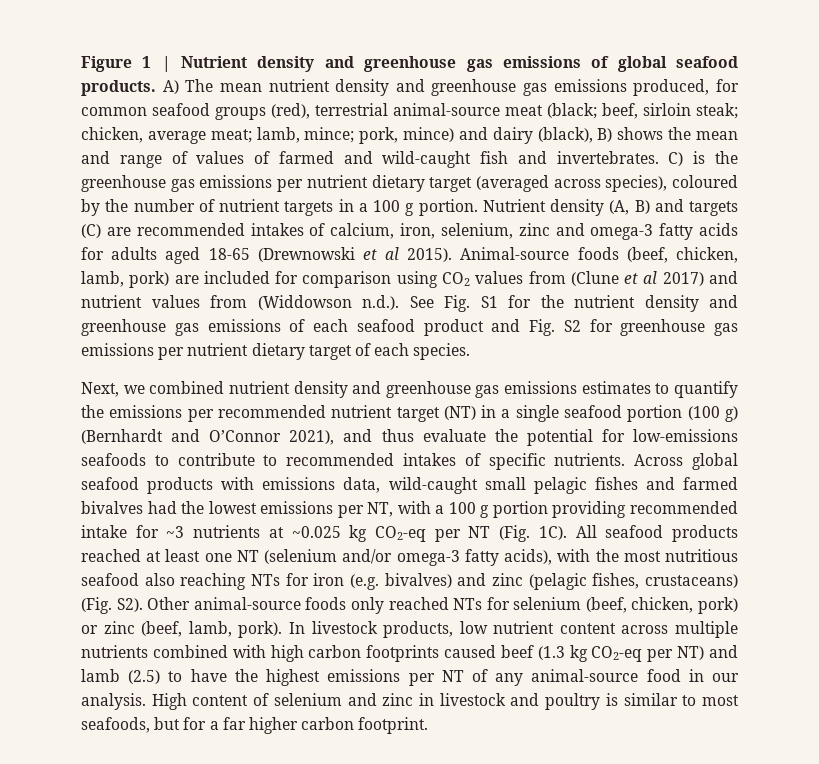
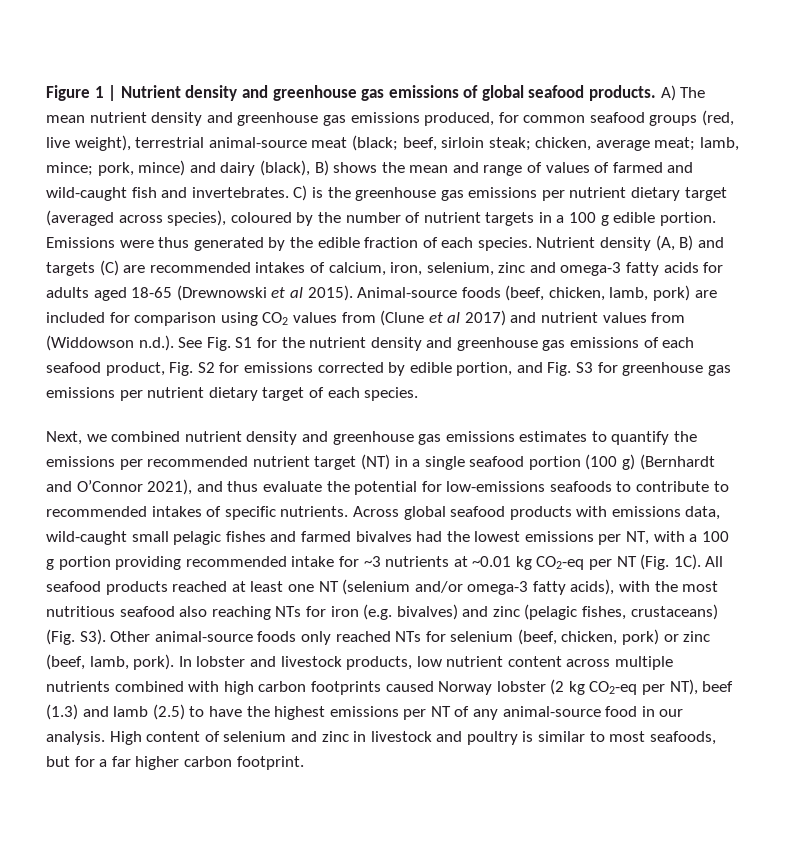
- A) The mean nutrient density and greenhouse gas emissions produced, for common seafood groups (red), terrestrial animal-source meat (black; beef, sirloin steak; chicken, average meat; lamb, mince; pork, mince) and dairy (black), B) shows the mean and range of values of farmed and wild-caught fish and invertebrates.
+ A) The mean nutrient density and greenhouse gas emissions produced, for common seafood groups (red, live weight), terrestrial animal-source meat (black; beef, sirloin steak; chicken, average meat; lamb, mince; pork, mince) and dairy (black), B) shows the mean and range of values of farmed and wild-caught fish and invertebrates.
- C) is the greenhouse gas emissions per nutrient dietary target (averaged across species), coloured by the number of nutrient targets in a 100 g portion.
+ C) is the greenhouse gas emissions per nutrient dietary target (averaged across species), coloured by the number of nutrient targets in a 100 g edible portion. Emissions were thus generated by the edible fraction of each species.
- Animal-source foods (beef, chicken, lamb, pork) are included for comparison using CO2 values from (Clune et al 2017) and nutrient values from (Widdowson n.d.). See Fig. S1 for the nutrient density and greenhouse gas emissions of each seafood product and Fig. S2 for greenhouse gas emissions per nutrient dietary target of each species.
+ Animal-source foods (beef, chicken, lamb, pork) are included for comparison using CO2 values from (Clune et al 2017) and nutrient values from (Widdowson n.d.). See Fig. S1 for the nutrient density and greenhouse gas emissions of each seafood product, Fig. S2 for emissions corrected by edible portion, and Fig. S3 for greenhouse gas emissions per nutrient dietary target of each species.
- Across global seafood products with emissions data, wild-caught small pelagic fishes and farmed bivalves had the lowest emissions per NT, with a 100 g portion providing recommended intake for ~3 nutrients at ~0.025 kg CO2-eq per NT (Fig. 1C).
+ Across global seafood products with emissions data, wild-caught small pelagic fishes and farmed bivalves had the lowest emissions per NT, with a 100 g portion providing recommended intake for ~3 nutrients at ~0.01 kg CO2-eq per NT (Fig. 1C).
- All seafood products reached at least one NT (selenium and/or omega-3 fatty acids), with the most nutritious seafood also reaching NTs for iron (e.g. bivalves) and zinc (pelagic fishes, crustaceans) (Fig. S2). Other animal-source foods only reached NTs for selenium (beef, chicken, pork) or zinc (beef, lamb, pork).
+ All seafood products reached at least one NT (selenium and/or omega-3 fatty acids), with the most nutritious seafood also reaching NTs for iron (e.g. bivalves) and zinc (pelagic fishes, crustaceans) (Fig. S3). Other animal-source foods only reached NTs for selenium (beef, chicken, pork) or zinc (beef, lamb, pork).
- In livestock products, low nutrient content across multiple nutrients combined with high carbon footprints caused beef (1.3 kg CO2-eq per NT) and lamb (2.5) to have the highest emissions per NT of any animal-source food in our analysis.
+ In lobster and livestock products, low nutrient content across multiple nutrients combined with high carbon footprints caused Norway lobster (2 kg CO2-eq per NT), beef (1.3) and lamb (2.5) to have the highest emissions per NT of any animal-source food in our analysis.

